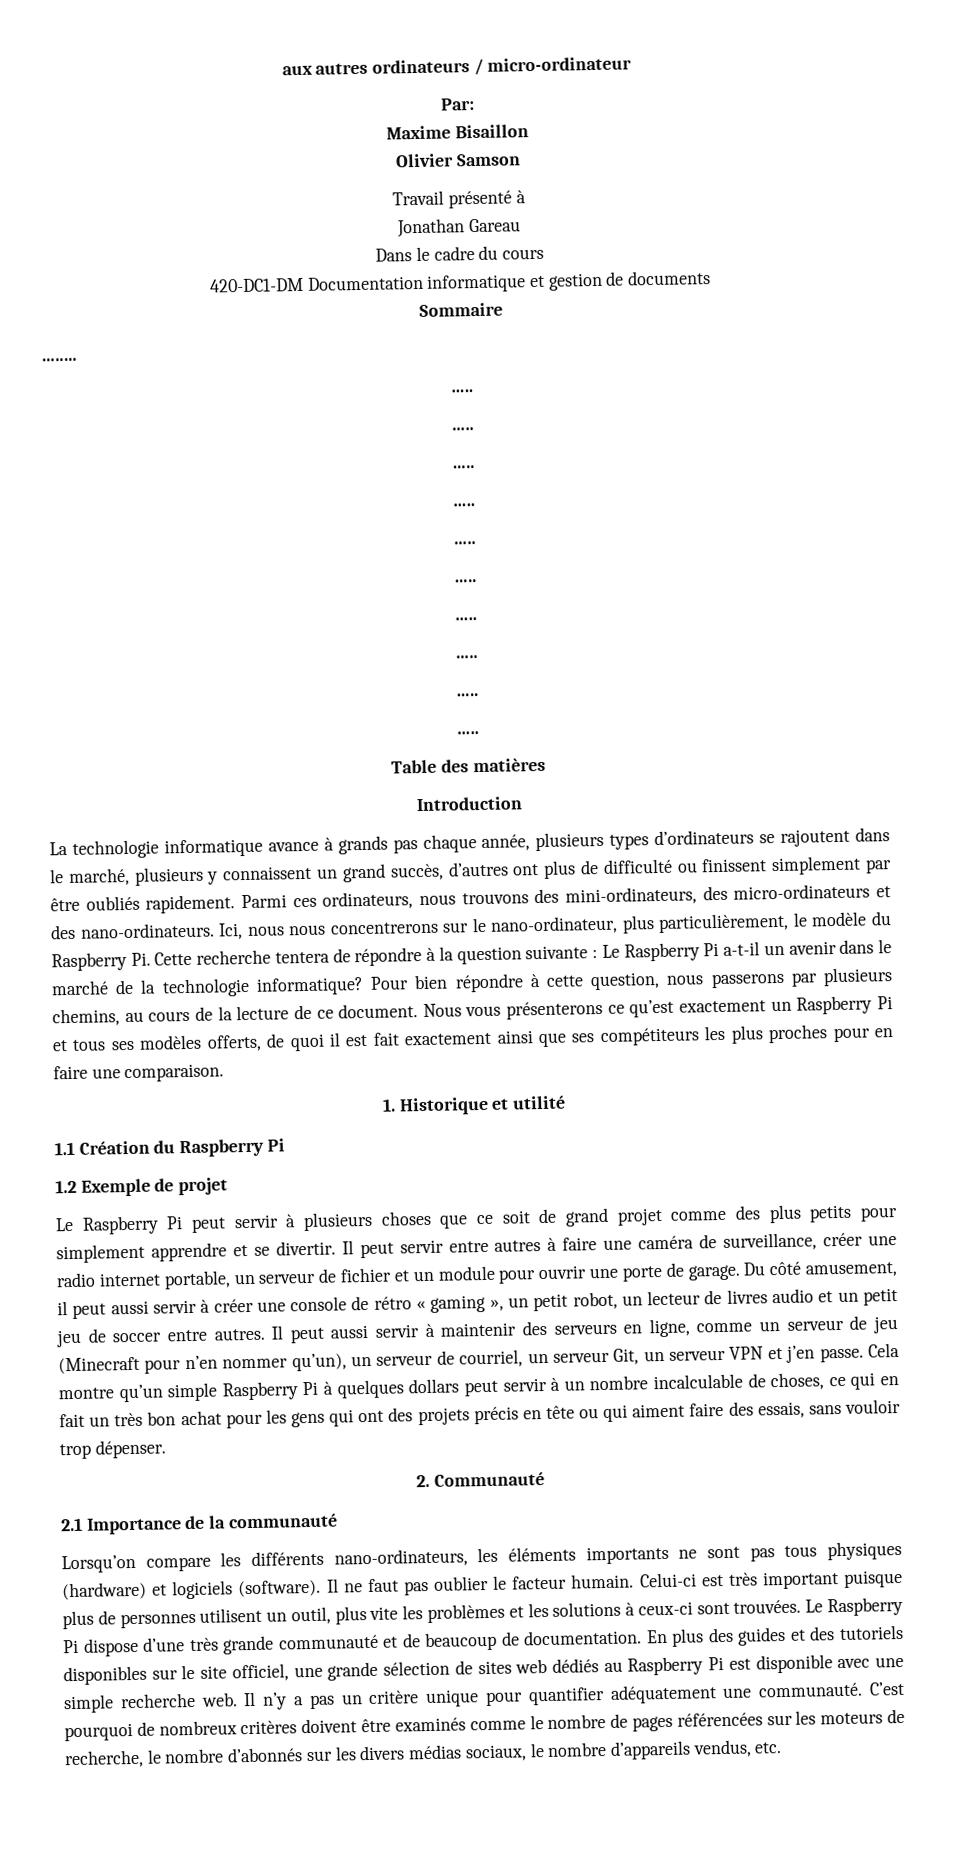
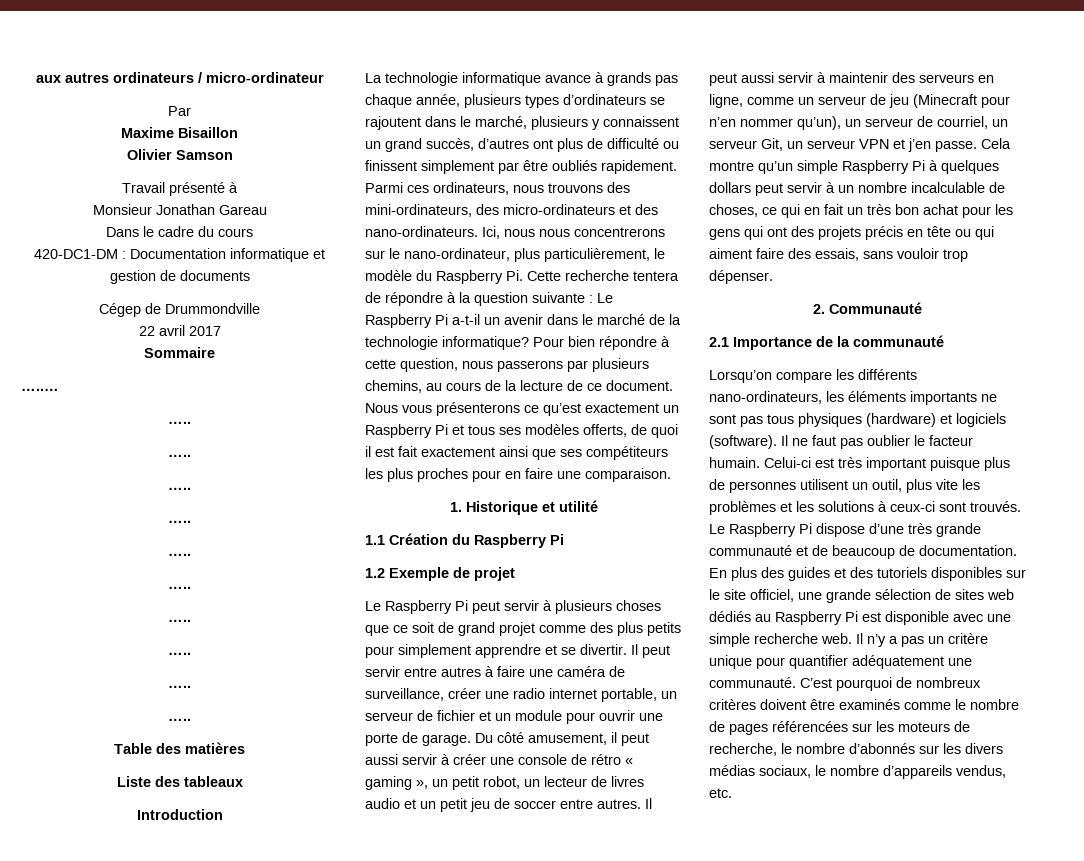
- Par:
+ Par
- Jonathan Gareau
+ Monsieur Jonathan Gareau
- 420-DC1-DM Documentation informatique et gestion de documents
+ 420-DC1-DM : Documentation informatique et gestion de documents
+ Cégep de Drummondville
+ 22 avril 2017
+ Liste des tableaux
- Celui-ci est très important puisque plus de personnes utilisent un outil, plus vite les problèmes et les solutions à ceux-ci sont trouvées.
+ Celui-ci est très important puisque plus de personnes utilisent un outil, plus vite les problèmes et les solutions à ceux-ci sont trouvés.

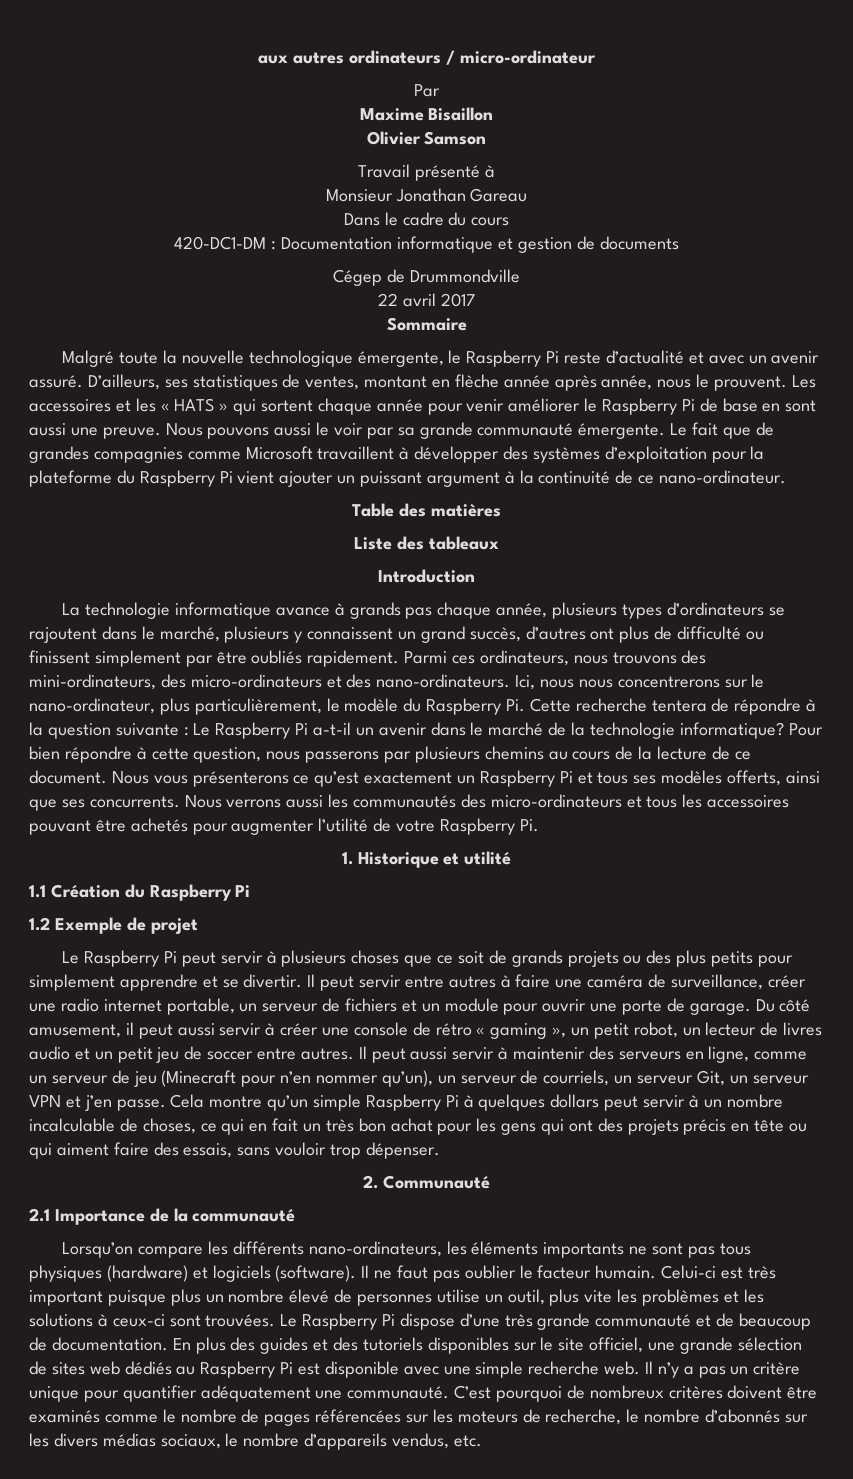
- …..…
- …..
- …..
- …..
- …..
- …..
- …..
- …..
- …..
- …..
- …..
+ Malgré toute la nouvelle technologique émergente, le Raspberry Pi reste d’actualité et avec un avenir assuré. D’ailleurs, ses statistiques de ventes, montant en flèche année après année, nous le prouvent. Les accessoires et les « HATS » qui sortent chaque année pour venir améliorer le Raspberry Pi de base en sont aussi une preuve. Nous pouvons aussi le voir par sa grande communauté émergente. Le fait que de grandes compagnies comme Microsoft travaillent à développer des systèmes d’exploitation pour la plateforme du Raspberry Pi vient ajouter un puissant argument à la continuité de ce nano-ordinateur.
- Pour bien répondre à cette question, nous passerons par plusieurs chemins, au cours de la lecture de ce document.
+ Pour bien répondre à cette question, nous passerons par plusieurs chemins au cours de la lecture de ce document.
- Nous vous présenterons ce qu’est exactement un Raspberry Pi et tous ses modèles offerts, de quoi il est fait exactement ainsi que ses compétiteurs les plus proches pour en faire une comparaison.
+ Nous vous présenterons ce qu’est exactement un Raspberry Pi et tous ses modèles offerts, ainsi que ses concurrents. Nous verrons aussi les communautés des micro-ordinateurs et tous les accessoires pouvant être achetés pour augmenter l’utilité de votre Raspberry Pi.
- Le Raspberry Pi peut servir à plusieurs choses que ce soit de grand projet comme des plus petits pour simplement apprendre et se divertir.
+ Le Raspberry Pi peut servir à plusieurs choses que ce soit de grands projets ou des plus petits pour simplement apprendre et se divertir.
- Il peut servir entre autres à faire une caméra de surveillance, créer une radio internet portable, un serveur de fichier et un module pour ouvrir une porte de garage.
+ Il peut servir entre autres à faire une caméra de surveillance, créer une radio internet portable, un serveur de fichiers et un module pour ouvrir une porte de garage.
- Il peut aussi servir à maintenir des serveurs en ligne, comme un serveur de jeu (Minecraft pour n’en nommer qu’un), un serveur de courriel, un serveur Git, un serveur VPN et j’en passe.
+ Il peut aussi servir à maintenir des serveurs en ligne, comme un serveur de jeu (Minecraft pour n’en nommer qu’un), un serveur de courriels, un serveur Git, un serveur VPN et j’en passe.
- Celui-ci est très important puisque plus de personnes utilisent un outil, plus vite les problèmes et les solutions à ceux-ci sont trouvés.
+ Celui-ci est très important puisque plus un nombre élevé de personnes utilise un outil, plus vite les problèmes et les solutions à ceux-ci sont trouvées.

